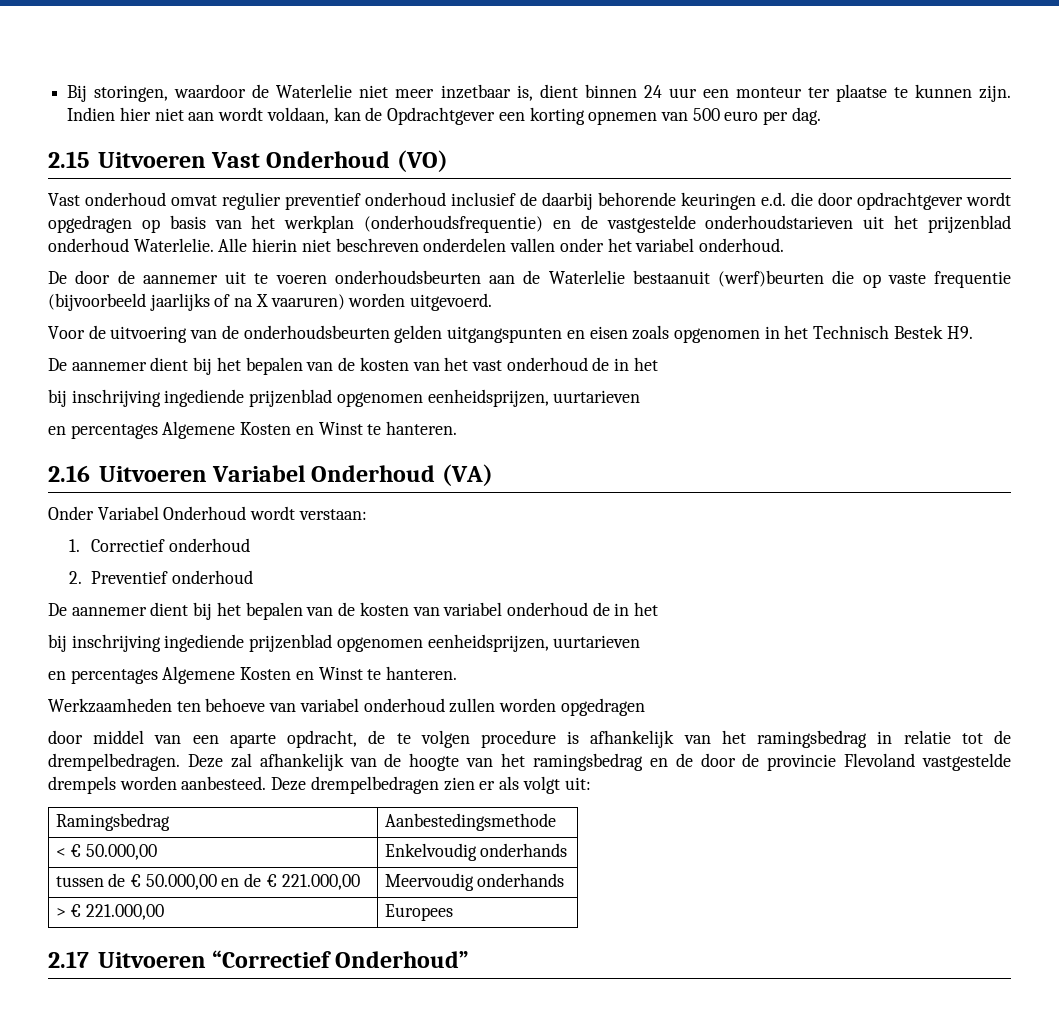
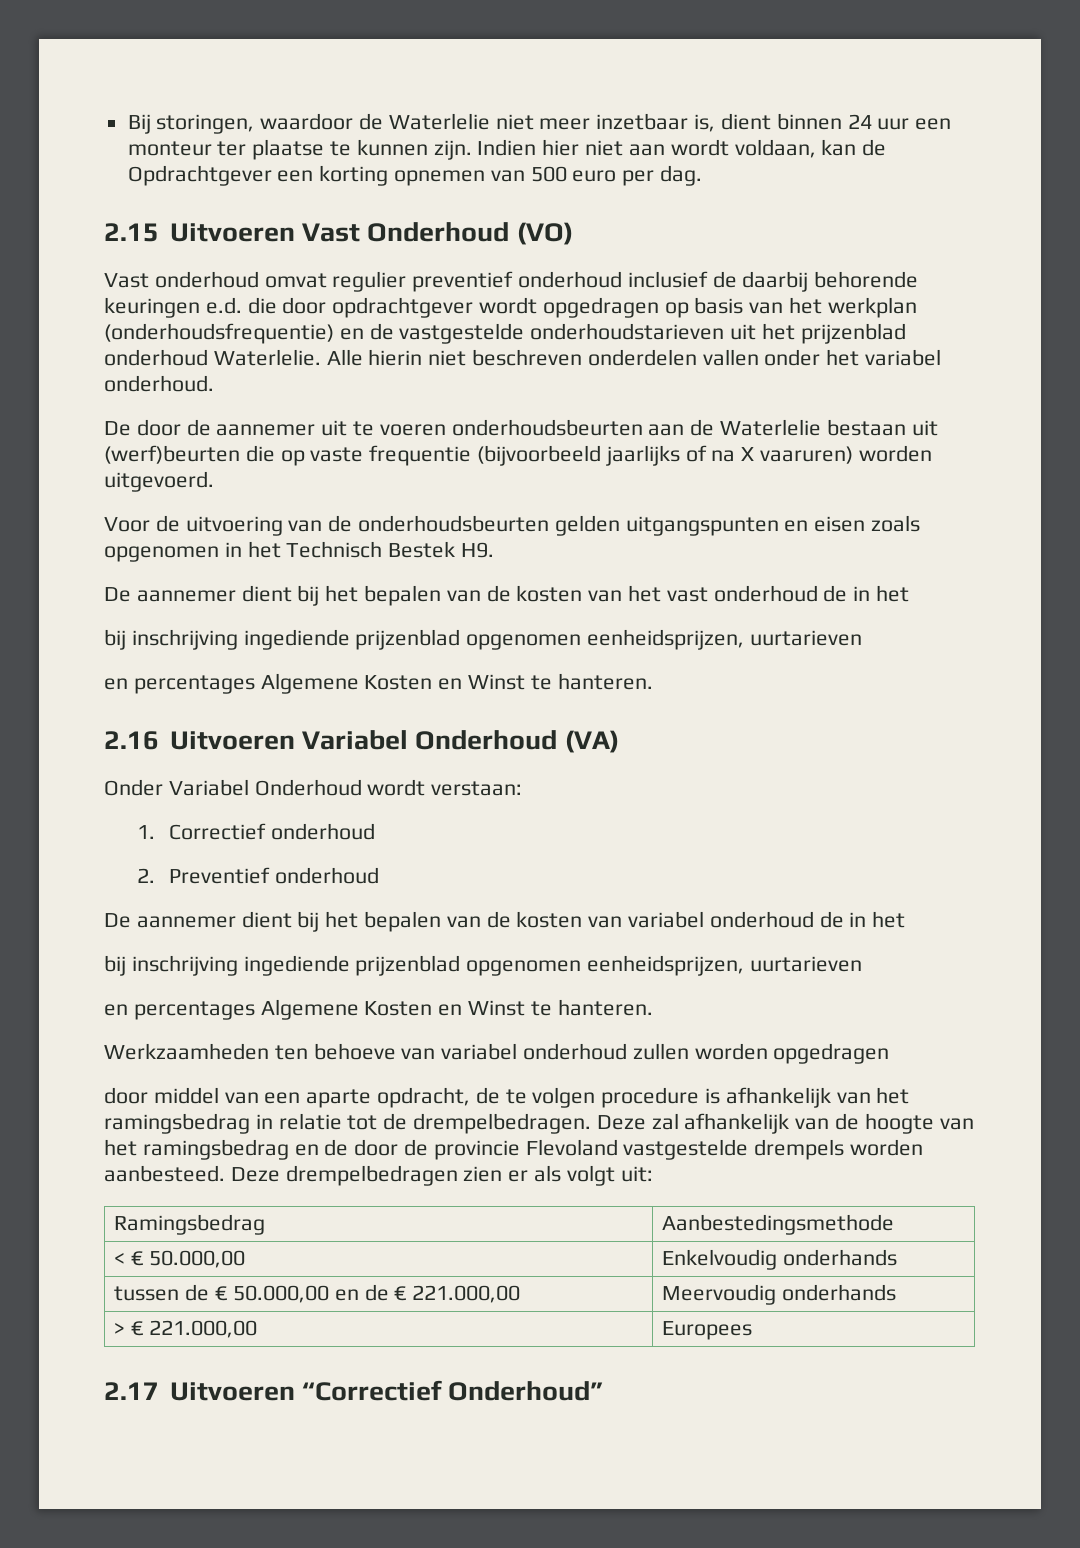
- De door de aannemer uit te voeren onderhoudsbeurten aan de Waterlelie bestaanuit (werf)beurten die op vaste frequentie (bijvoorbeeld jaarlijks of na X vaaruren) worden uitgevoerd.
+ De door de aannemer uit te voeren onderhoudsbeurten aan de Waterlelie bestaan uit (werf)beurten die op vaste frequentie (bijvoorbeeld jaarlijks of na X vaaruren) worden uitgevoerd.

